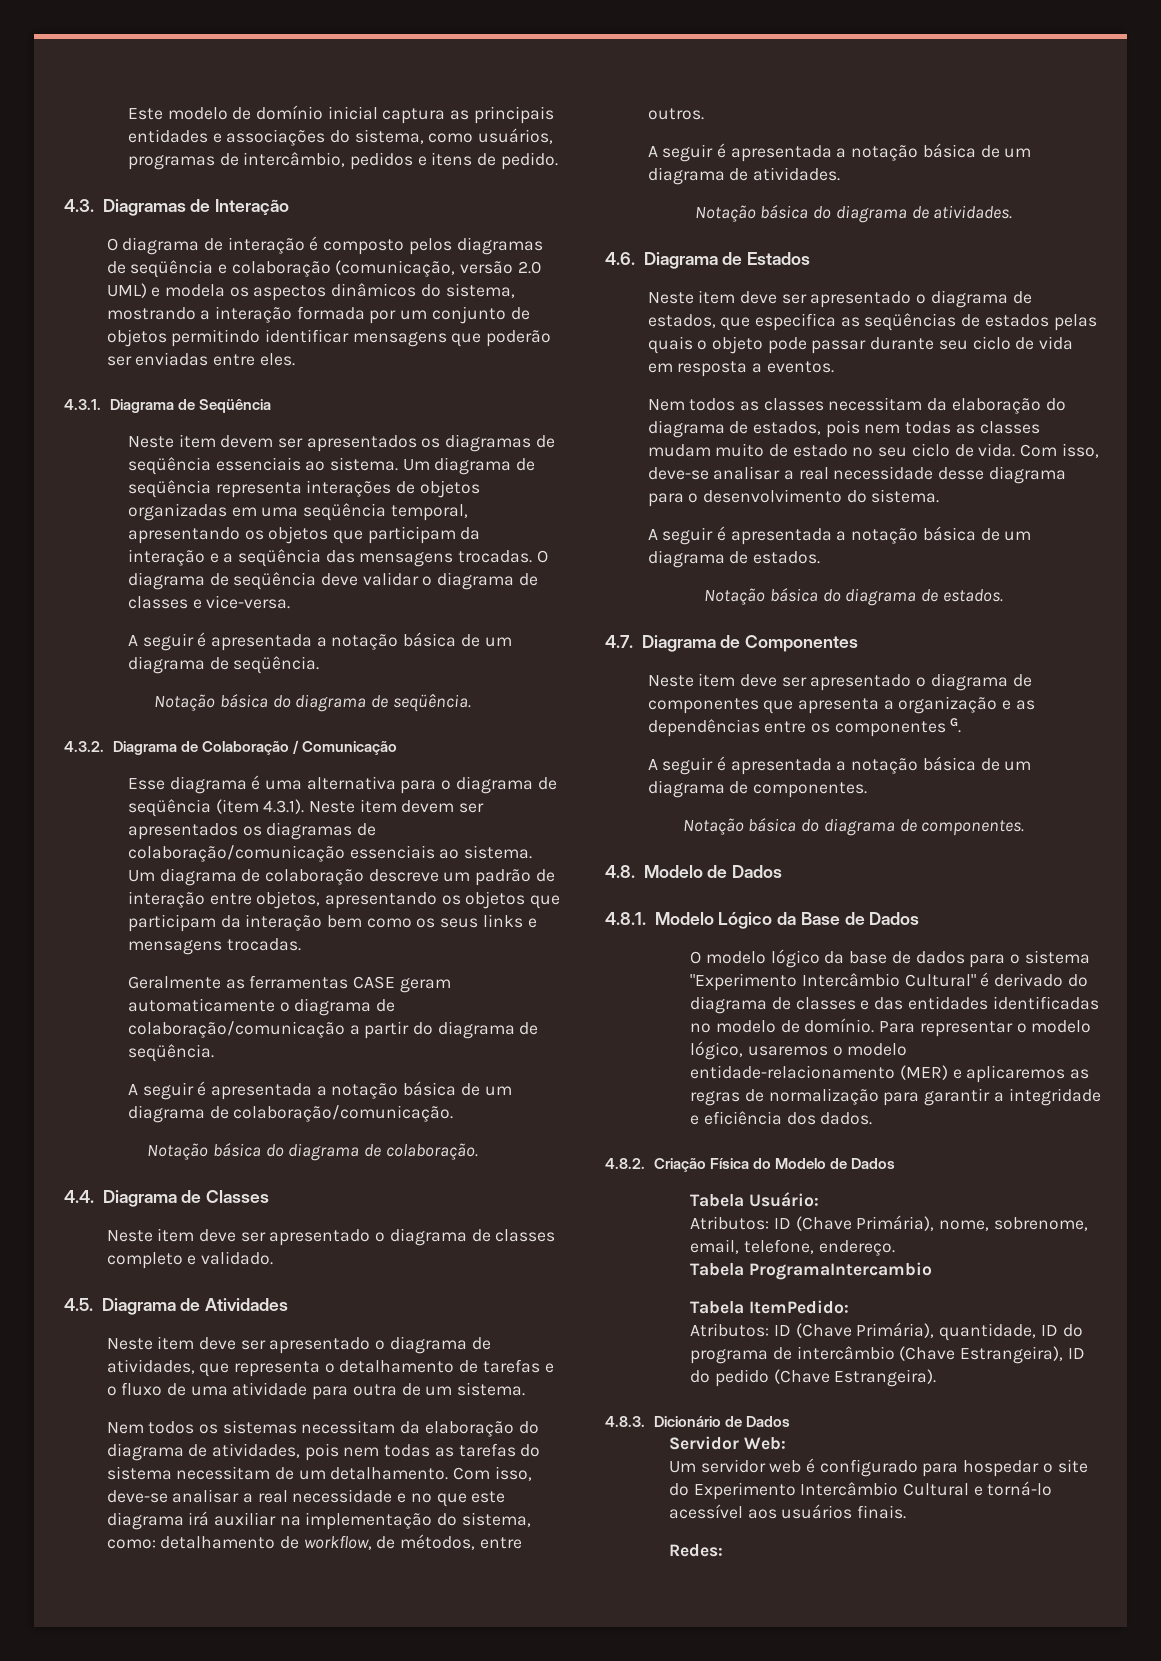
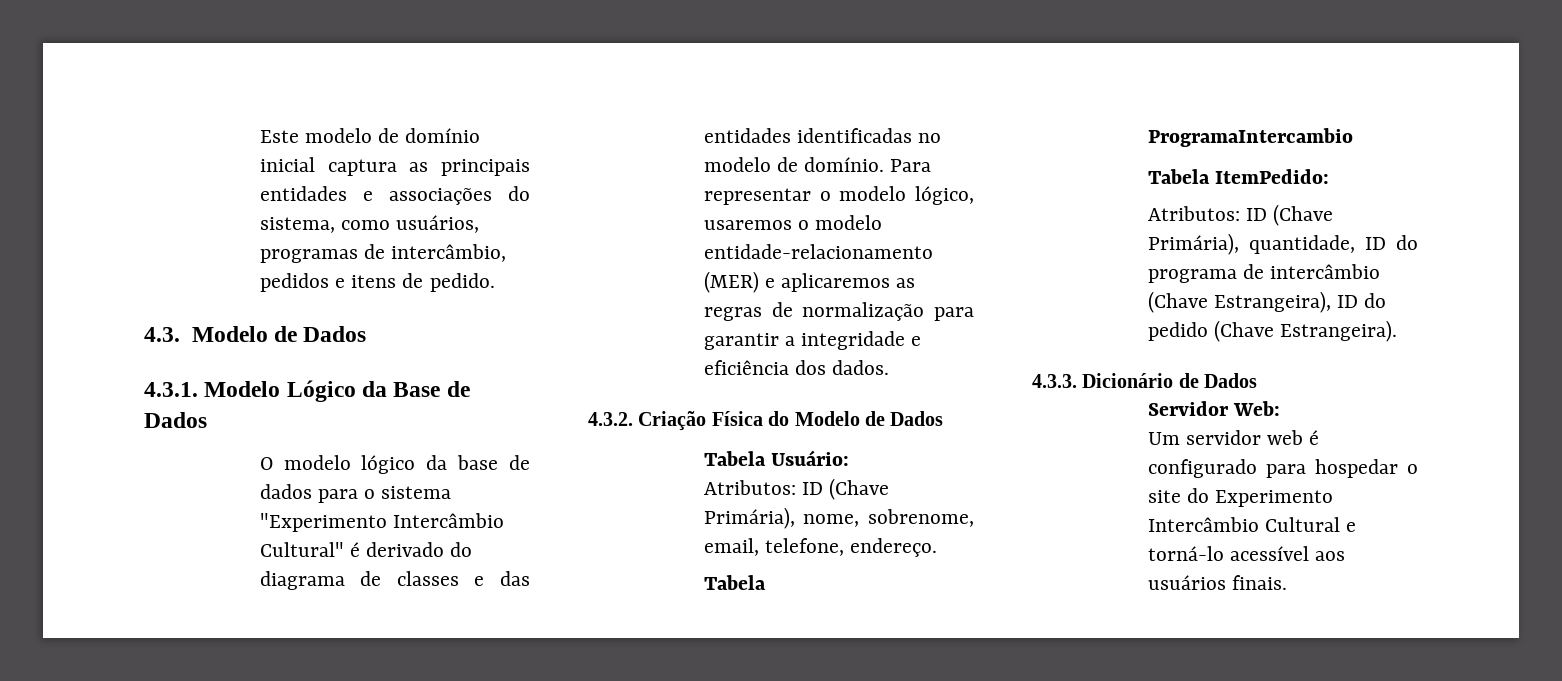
- 4.3. Diagramas de Interação
- O diagrama de interação é composto pelos diagramas de seqüência e colaboração (comunicação, versão 2.0 UML) e modela os aspectos dinâmicos do sistema, mostrando a interação formada por um conjunto de objetos permitindo identificar mensagens que poderão ser enviadas entre eles.
- 4.3.1. Diagrama de Seqüência
- Neste item devem ser apresentados os diagramas de seqüência essenciais ao sistema. Um diagrama de seqüência representa interações de objetos organizadas em uma seqüência temporal, apresentando os objetos que participam da interação e a seqüência das mensagens trocadas. O diagrama de seqüência deve validar o diagrama de classes e vice-versa.
- A seguir é apresentada a notação básica de um diagrama de seqüência.
- Notação básica do diagrama de seqüência.
- 4.3.2. Diagrama de Colaboração / Comunicação
- Esse diagrama é uma alternativa para o diagrama de seqüência (item 4.3.1). Neste item devem ser apresentados os diagramas de colaboração/comunicação essenciais ao sistema. Um diagrama de colaboração descreve um padrão de interação entre objetos, apresentando os objetos que participam da interação bem como os seus links e mensagens trocadas.
- Geralmente as ferramentas CASE geram automaticamente o diagrama de colaboração/comunicação a partir do diagrama de seqüência.
- A seguir é apresentada a notação básica de um diagrama de colaboração/comunicação.
- Notação básica do diagrama de colaboração.
- 4.4. Diagrama de Classes
- Neste item deve ser apresentado o diagrama de classes completo e validado.
- 4.5. Diagrama de Atividades
- Neste item deve ser apresentado o diagrama de atividades, que representa o detalhamento de tarefas e o fluxo de uma atividade para outra de um sistema.
- Nem todos os sistemas necessitam da elaboração do diagrama de atividades, pois nem todas as tarefas do sistema necessitam de um detalhamento. Com isso, deve-se analisar a real necessidade e no que este diagrama irá auxiliar na implementação do sistema, como: detalhamento de workflow, de métodos, entre outros.
- A seguir é apresentada a notação básica de um diagrama de atividades.
- Notação básica do diagrama de atividades.
- 4.6. Diagrama de Estados
- Neste item deve ser apresentado o diagrama de estados, que especifica as seqüências de estados pelas quais o objeto pode passar durante seu ciclo de vida em resposta a eventos.
- Nem todos as classes necessitam da elaboração do diagrama de estados, pois nem todas as classes mudam muito de estado no seu ciclo de vida. Com isso, deve-se analisar a real necessidade desse diagrama para o desenvolvimento do sistema.
- A seguir é apresentada a notação básica de um diagrama de estados.
- Notação básica do diagrama de estados.
- 4.7. Diagrama de Componentes
- Neste item deve ser apresentado o diagrama de componentes que apresenta a organização e as dependências entre os componentes G.
- A seguir é apresentada a notação básica de um diagrama de componentes.
- Notação básica do diagrama de componentes.
- 4.8. Modelo de Dados
- 4.8.1. Modelo Lógico da Base de Dados
+ 4.3. Modelo de Dados
+ 4.3.1. Modelo Lógico da Base de Dados
- 4.8.2. Criação Física do Modelo de Dados
+ 4.3.2. Criação Física do Modelo de Dados
- 4.8.3. Dicionário de Dados
+ 4.3.3. Dicionário de Dados
- Redes:

